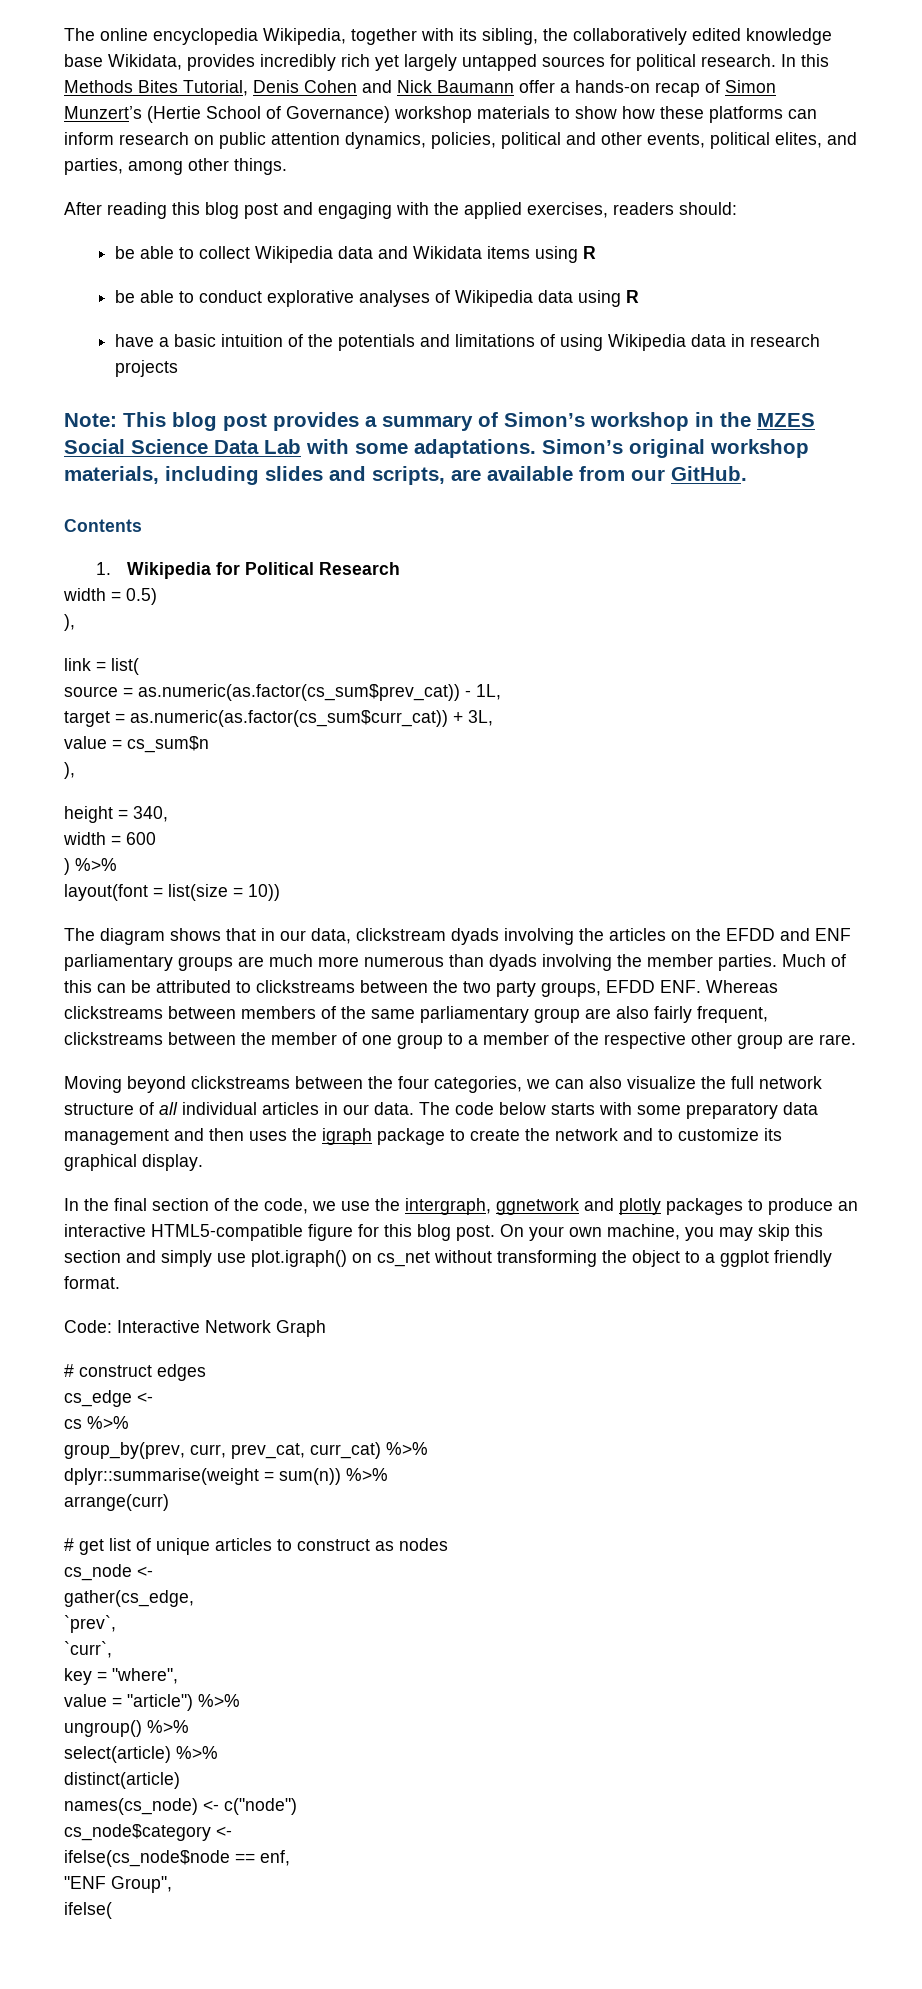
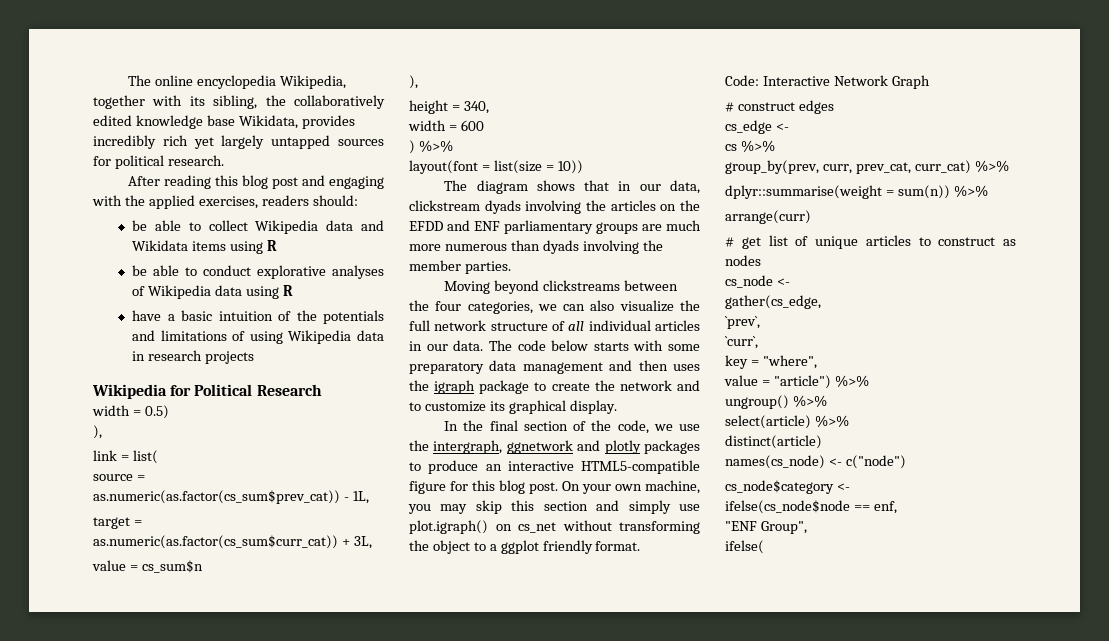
- In this Methods Bites Tutorial, Denis Cohen and Nick Baumann offer a hands-on recap of Simon Munzert’s (Hertie School of Governance) workshop materials to show how these platforms can inform research on public attention dynamics, policies, political and other events, political elites, and parties, among other things.
- Note: This blog post provides a summary of Simon’s workshop in the MZES Social Science Data Lab with some adaptations. Simon’s original workshop materials, including slides and scripts, are available from our GitHub.
- Contents
- 1. Wikipedia for Political Research
+ Wikipedia for Political Research
- Much of this can be attributed to clickstreams between the two party groups, EFDD ENF. Whereas clickstreams between members of the same parliamentary group are also fairly frequent, clickstreams between the member of one group to a member of the respective other group are rare.

